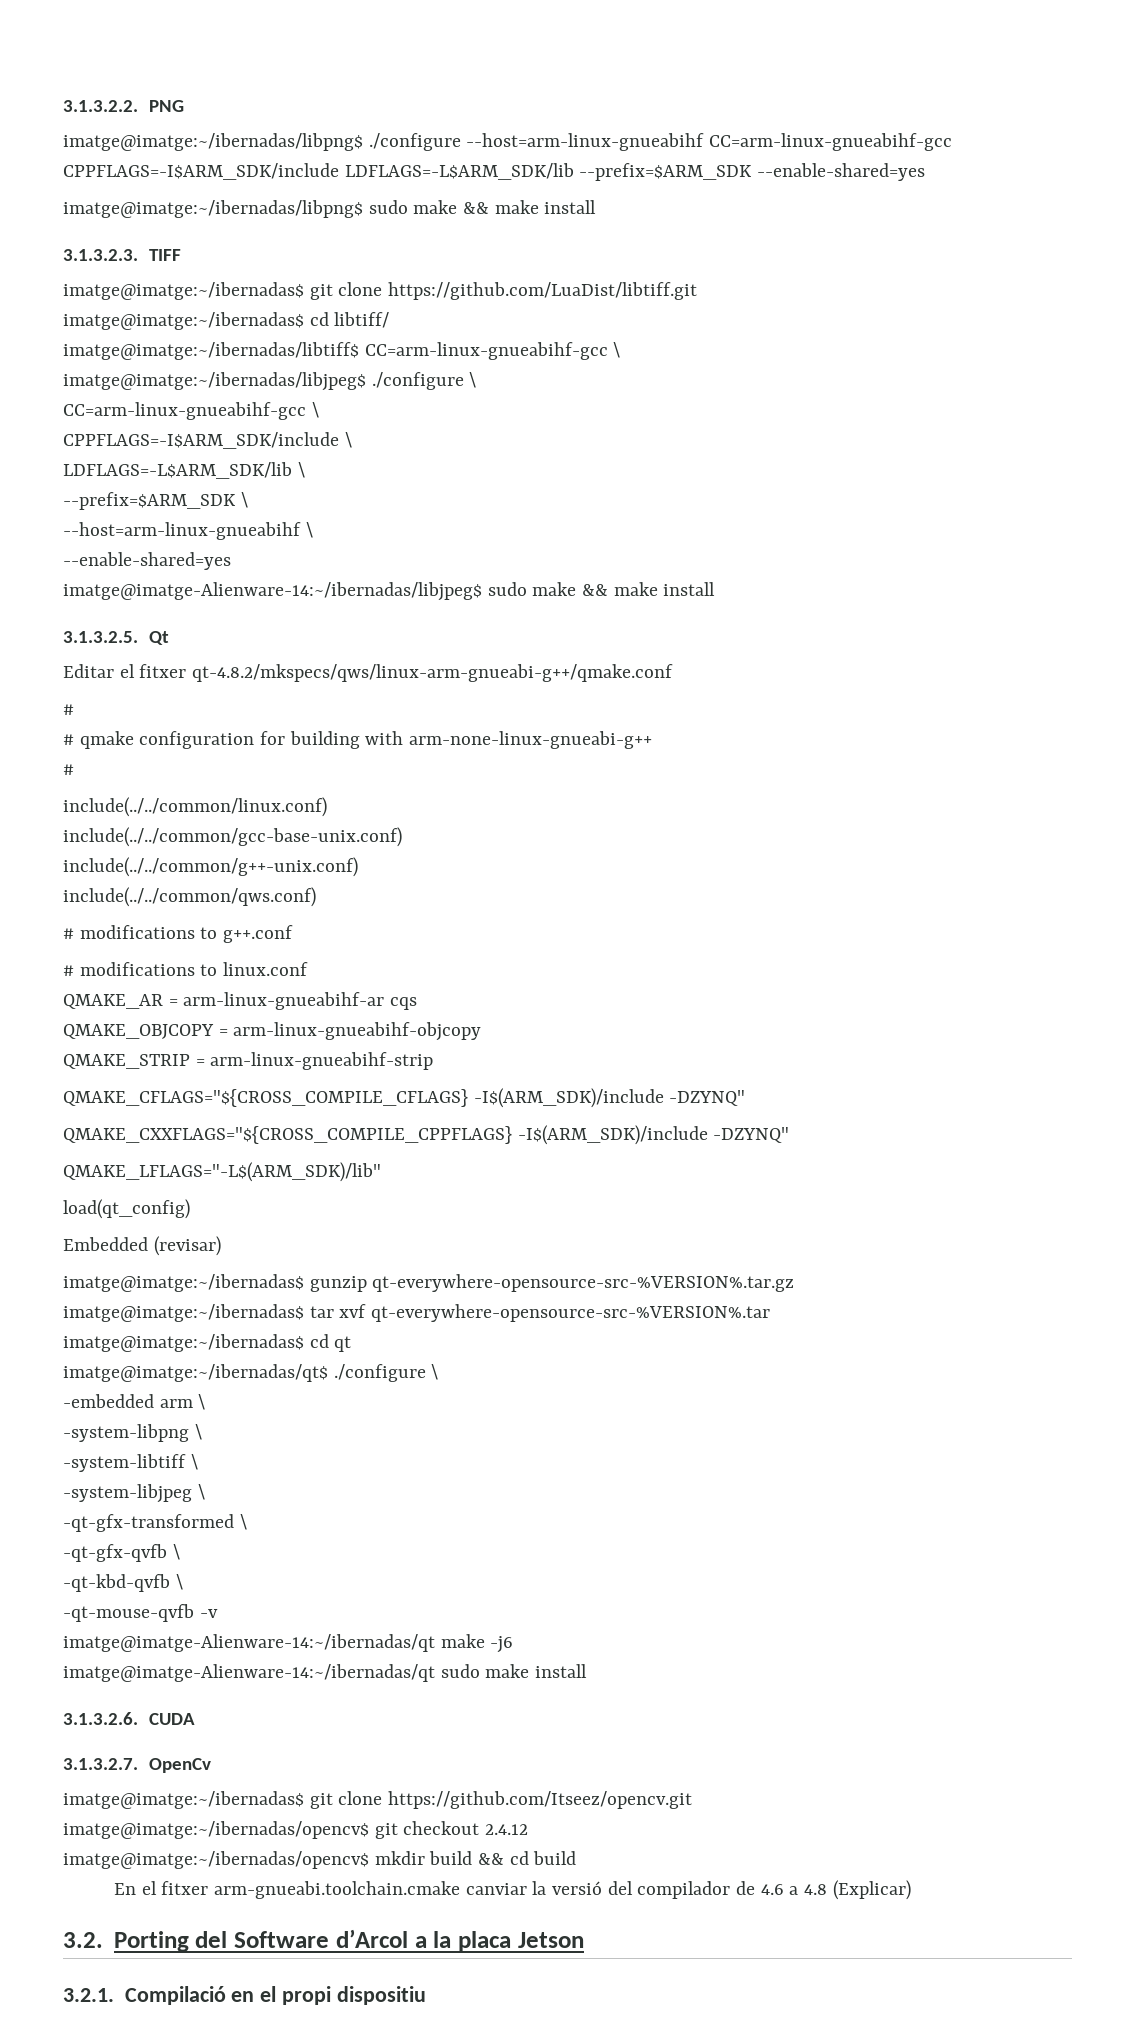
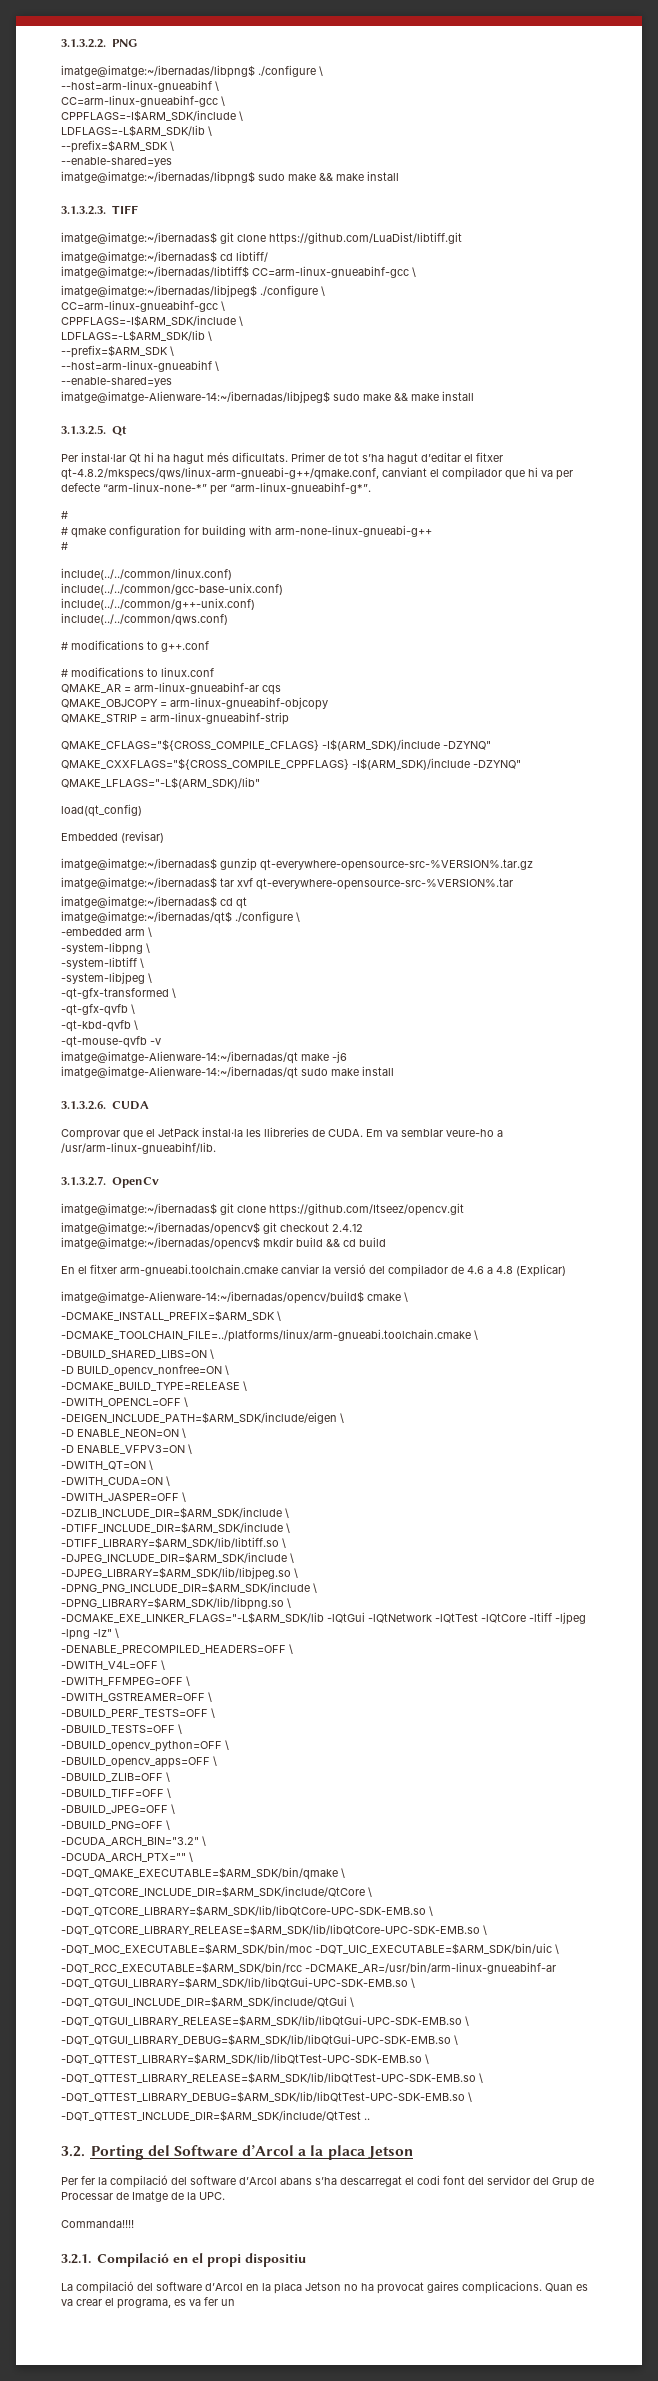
- imatge@imatge:~/ibernadas/libpng$ ./configure --host=arm-linux-gnueabihf CC=arm-linux-gnueabihf-gcc CPPFLAGS=-I$ARM_SDK/include LDFLAGS=-L$ARM_SDK/lib --prefix=$ARM_SDK --enable-shared=yes
+ imatge@imatge:~/ibernadas/libpng$ ./configure \
+ --host=arm-linux-gnueabihf \
+ CC=arm-linux-gnueabihf-gcc \
+ CPPFLAGS=-I$ARM_SDK/include \
+ LDFLAGS=-L$ARM_SDK/lib \
+ --prefix=$ARM_SDK \
+ --enable-shared=yes
- Editar el fitxer qt-4.8.2/mkspecs/qws/linux-arm-gnueabi-g++/qmake.conf
+ Per instal·lar Qt hi ha hagut més dificultats. Primer de tot s’ha hagut d’editar el fitxer qt-4.8.2/mkspecs/qws/linux-arm-gnueabi-g++/qmake.conf, canviant el compilador que hi va per defecte “arm-linux-none-*” per “arm-linux-gnueabihf-g*”.
+ Comprovar que el JetPack instal·la les llibreries de CUDA. Em va semblar veure-ho a /usr/arm-linux-gnueabihf/lib.
+ imatge@imatge-Alienware-14:~/ibernadas/opencv/build$ cmake \
+ -DCMAKE_INSTALL_PREFIX=$ARM_SDK \
+ -DCMAKE_TOOLCHAIN_FILE=../platforms/linux/arm-gnueabi.toolchain.cmake \
+ -DBUILD_SHARED_LIBS=ON \
+ -D BUILD_opencv_nonfree=ON \
+ -DCMAKE_BUILD_TYPE=RELEASE \
+ -DWITH_OPENCL=OFF \
+ -DEIGEN_INCLUDE_PATH=$ARM_SDK/include/eigen \
+ -D ENABLE_NEON=ON \
+ -D ENABLE_VFPV3=ON \
+ -DWITH_QT=ON \
+ -DWITH_CUDA=ON \
+ -DWITH_JASPER=OFF \
+ -DZLIB_INCLUDE_DIR=$ARM_SDK/include \
+ -DTIFF_INCLUDE_DIR=$ARM_SDK/include \
+ -DTIFF_LIBRARY=$ARM_SDK/lib/libtiff.so \
+ -DJPEG_INCLUDE_DIR=$ARM_SDK/include \
+ -DJPEG_LIBRARY=$ARM_SDK/lib/libjpeg.so \
+ -DPNG_PNG_INCLUDE_DIR=$ARM_SDK/include \
+ -DPNG_LIBRARY=$ARM_SDK/lib/libpng.so \
+ -DCMAKE_EXE_LINKER_FLAGS="-L$ARM_SDK/lib -lQtGui -lQtNetwork -lQtTest -lQtCore -ltiff -ljpeg -lpng -lz" \
+ -DENABLE_PRECOMPILED_HEADERS=OFF \
+ -DWITH_V4L=OFF \
+ -DWITH_FFMPEG=OFF \
+ -DWITH_GSTREAMER=OFF \
+ -DBUILD_PERF_TESTS=OFF \
+ -DBUILD_TESTS=OFF \
+ -DBUILD_opencv_python=OFF \
+ -DBUILD_opencv_apps=OFF \
+ -DBUILD_ZLIB=OFF \
+ -DBUILD_TIFF=OFF \
+ -DBUILD_JPEG=OFF \
+ -DBUILD_PNG=OFF \
+ -DCUDA_ARCH_BIN="3.2" \
+ -DCUDA_ARCH_PTX="" \
+ -DQT_QMAKE_EXECUTABLE=$ARM_SDK/bin/qmake \
+ -DQT_QTCORE_INCLUDE_DIR=$ARM_SDK/include/QtCore \
+ -DQT_QTCORE_LIBRARY=$ARM_SDK/lib/libQtCore-UPC-SDK-EMB.so \
+ -DQT_QTCORE_LIBRARY_RELEASE=$ARM_SDK/lib/libQtCore-UPC-SDK-EMB.so \
+ -DQT_MOC_EXECUTABLE=$ARM_SDK/bin/moc -DQT_UIC_EXECUTABLE=$ARM_SDK/bin/uic \
+ -DQT_RCC_EXECUTABLE=$ARM_SDK/bin/rcc -DCMAKE_AR=/usr/bin/arm-linux-gnueabihf-ar -DQT_QTGUI_LIBRARY=$ARM_SDK/lib/libQtGui-UPC-SDK-EMB.so \
+ -DQT_QTGUI_INCLUDE_DIR=$ARM_SDK/include/QtGui \
+ -DQT_QTGUI_LIBRARY_RELEASE=$ARM_SDK/lib/libQtGui-UPC-SDK-EMB.so \
+ -DQT_QTGUI_LIBRARY_DEBUG=$ARM_SDK/lib/libQtGui-UPC-SDK-EMB.so \
+ -DQT_QTTEST_LIBRARY=$ARM_SDK/lib/libQtTest-UPC-SDK-EMB.so \
+ -DQT_QTTEST_LIBRARY_RELEASE=$ARM_SDK/lib/libQtTest-UPC-SDK-EMB.so \
+ -DQT_QTTEST_LIBRARY_DEBUG=$ARM_SDK/lib/libQtTest-UPC-SDK-EMB.so \
+ -DQT_QTTEST_INCLUDE_DIR=$ARM_SDK/include/QtTest ..
+ Per fer la compilació del software d’Arcol abans s’ha descarregat el codi font del servidor del Grup de Processar de Imatge de la UPC.
+ Commanda!!!!
+ La compilació del software d’Arcol en la placa Jetson no ha provocat gaires complicacions. Quan es va crear el programa, es va fer un

